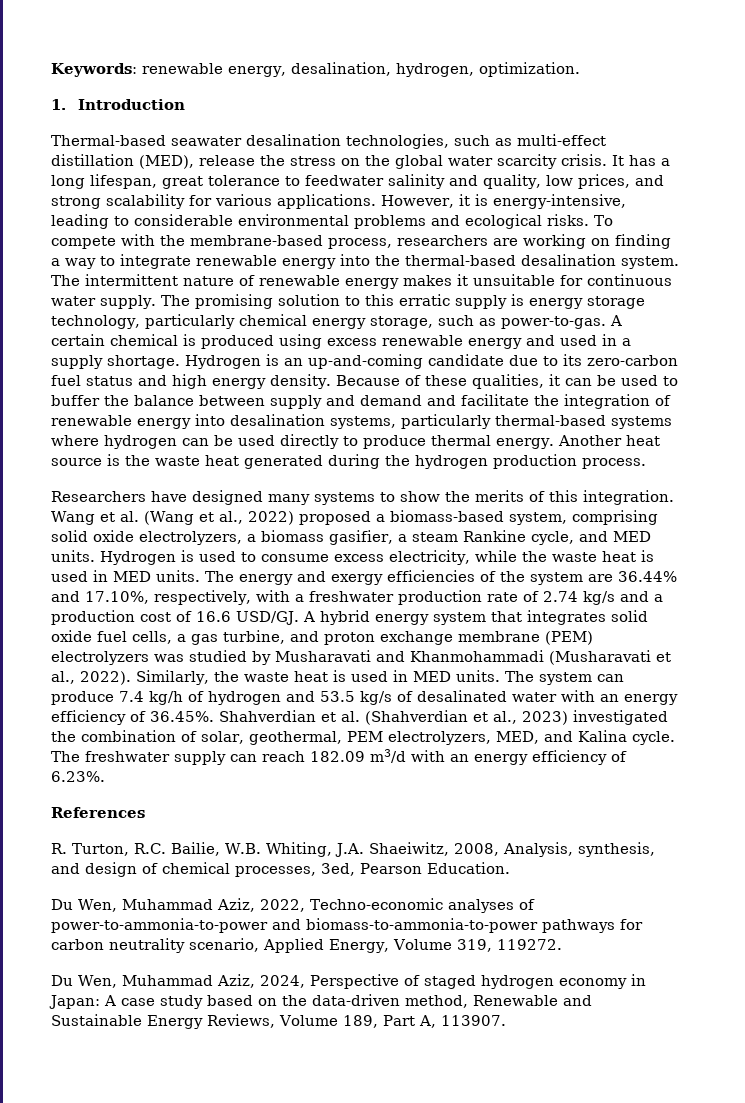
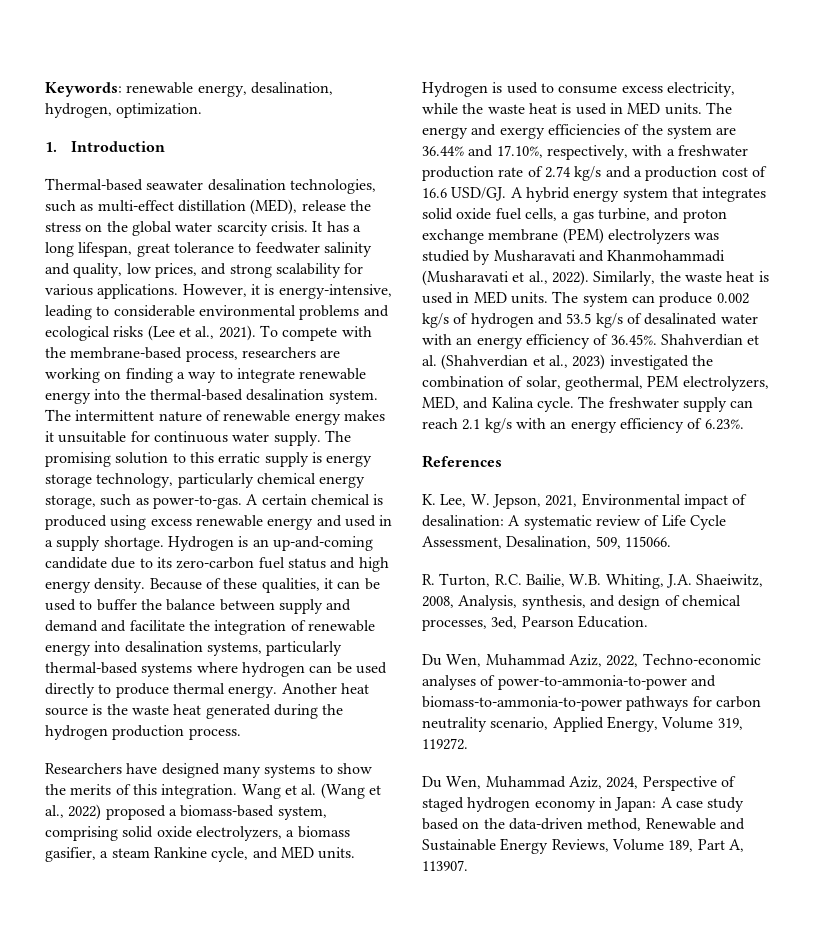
- However, it is energy-intensive, leading to considerable environmental problems and ecological risks.
+ However, it is energy-intensive, leading to considerable environmental problems and ecological risks (Lee et al., 2021).
- The system can produce 7.4 kg/h of hydrogen and 53.5 kg/s of desalinated water with an energy efficiency of 36.45%. Shahverdian et al. (Shahverdian et al., 2023) investigated the combination of solar, geothermal, PEM electrolyzers, MED, and Kalina cycle.
+ The system can produce 0.002 kg/s of hydrogen and 53.5 kg/s of desalinated water with an energy efficiency of 36.45%. Shahverdian et al. (Shahverdian et al., 2023) investigated the combination of solar, geothermal, PEM electrolyzers, MED, and Kalina cycle.
- The freshwater supply can reach 182.09 m3/d with an energy efficiency of 6.23%.
+ The freshwater supply can reach 2.1 kg/s with an energy efficiency of 6.23%.
+ K. Lee, W. Jepson, 2021, Environmental impact of desalination: A systematic review of Life Cycle Assessment, Desalination, 509, 115066.

